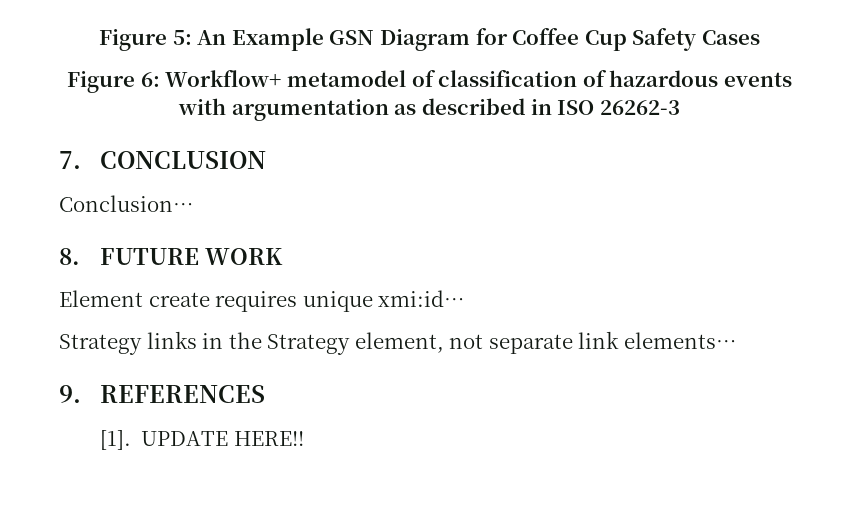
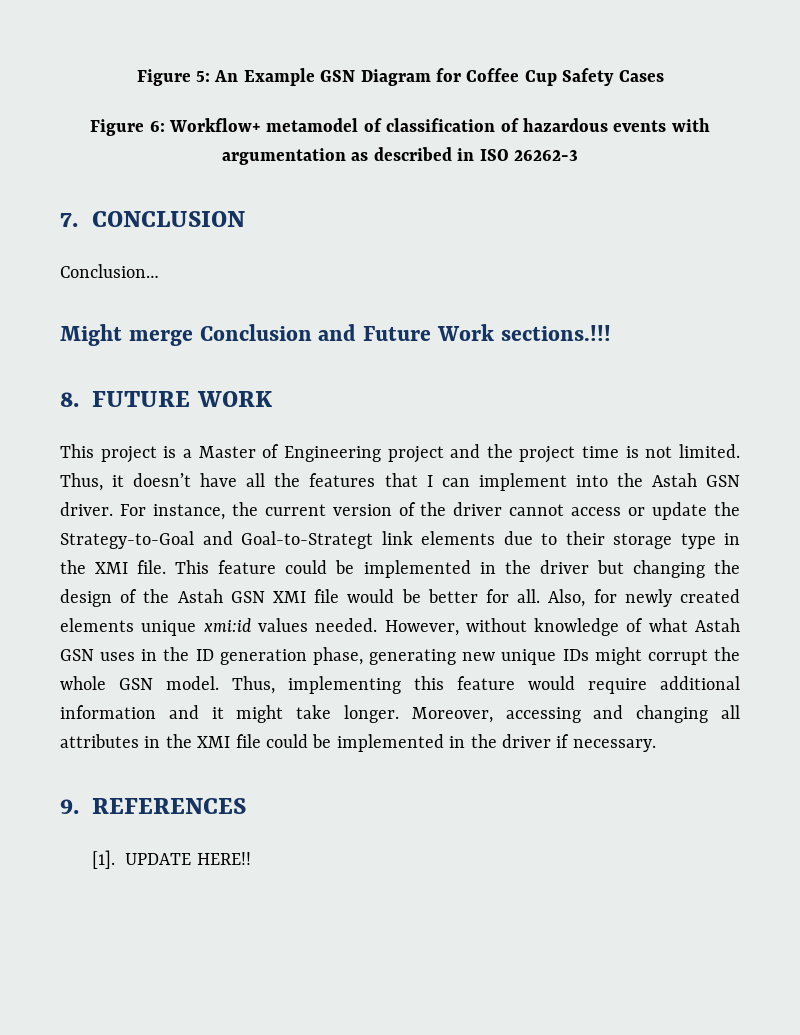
+ Might merge Conclusion and Future Work sections.!!!
  8. FUTURE WORK
- Element create requires unique xmi:id…
- Strategy links in the Strategy element, not separate link elements…
+ This project is a Master of Engineering project and the project time is not limited. Thus, it doesn’t have all the features that I can implement into the Astah GSN driver. For instance, the current version of the driver cannot access or update the Strategy-to-Goal and Goal-to-Strategt link elements due to their storage type in the XMI file. This feature could be implemented in the driver but changing the design of the Astah GSN XMI file would be better for all. Also, for newly created elements unique xmi:id values needed. However, without knowledge of what Astah GSN uses in the ID generation phase, generating new unique IDs might corrupt the whole GSN model. Thus, implementing this feature would require additional information and it might take longer. Moreover, accessing and changing all attributes in the XMI file could be implemented in the driver if necessary.

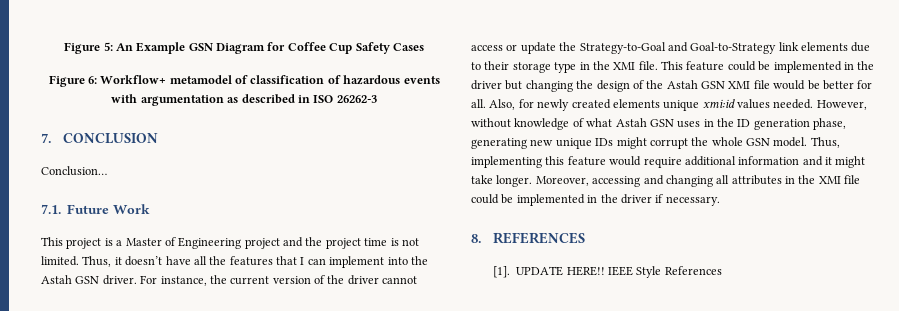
- Might merge Conclusion and Future Work sections.!!!
- 8. FUTURE WORK
+ 7.1. Future Work
- For instance, the current version of the driver cannot access or update the Strategy-to-Goal and Goal-to-Strategt link elements due to their storage type in the XMI file.
+ For instance, the current version of the driver cannot access or update the Strategy-to-Goal and Goal-to-Strategy link elements due to their storage type in the XMI file.
- 9. REFERENCES
+ 8. REFERENCES
+ IEEE Style References

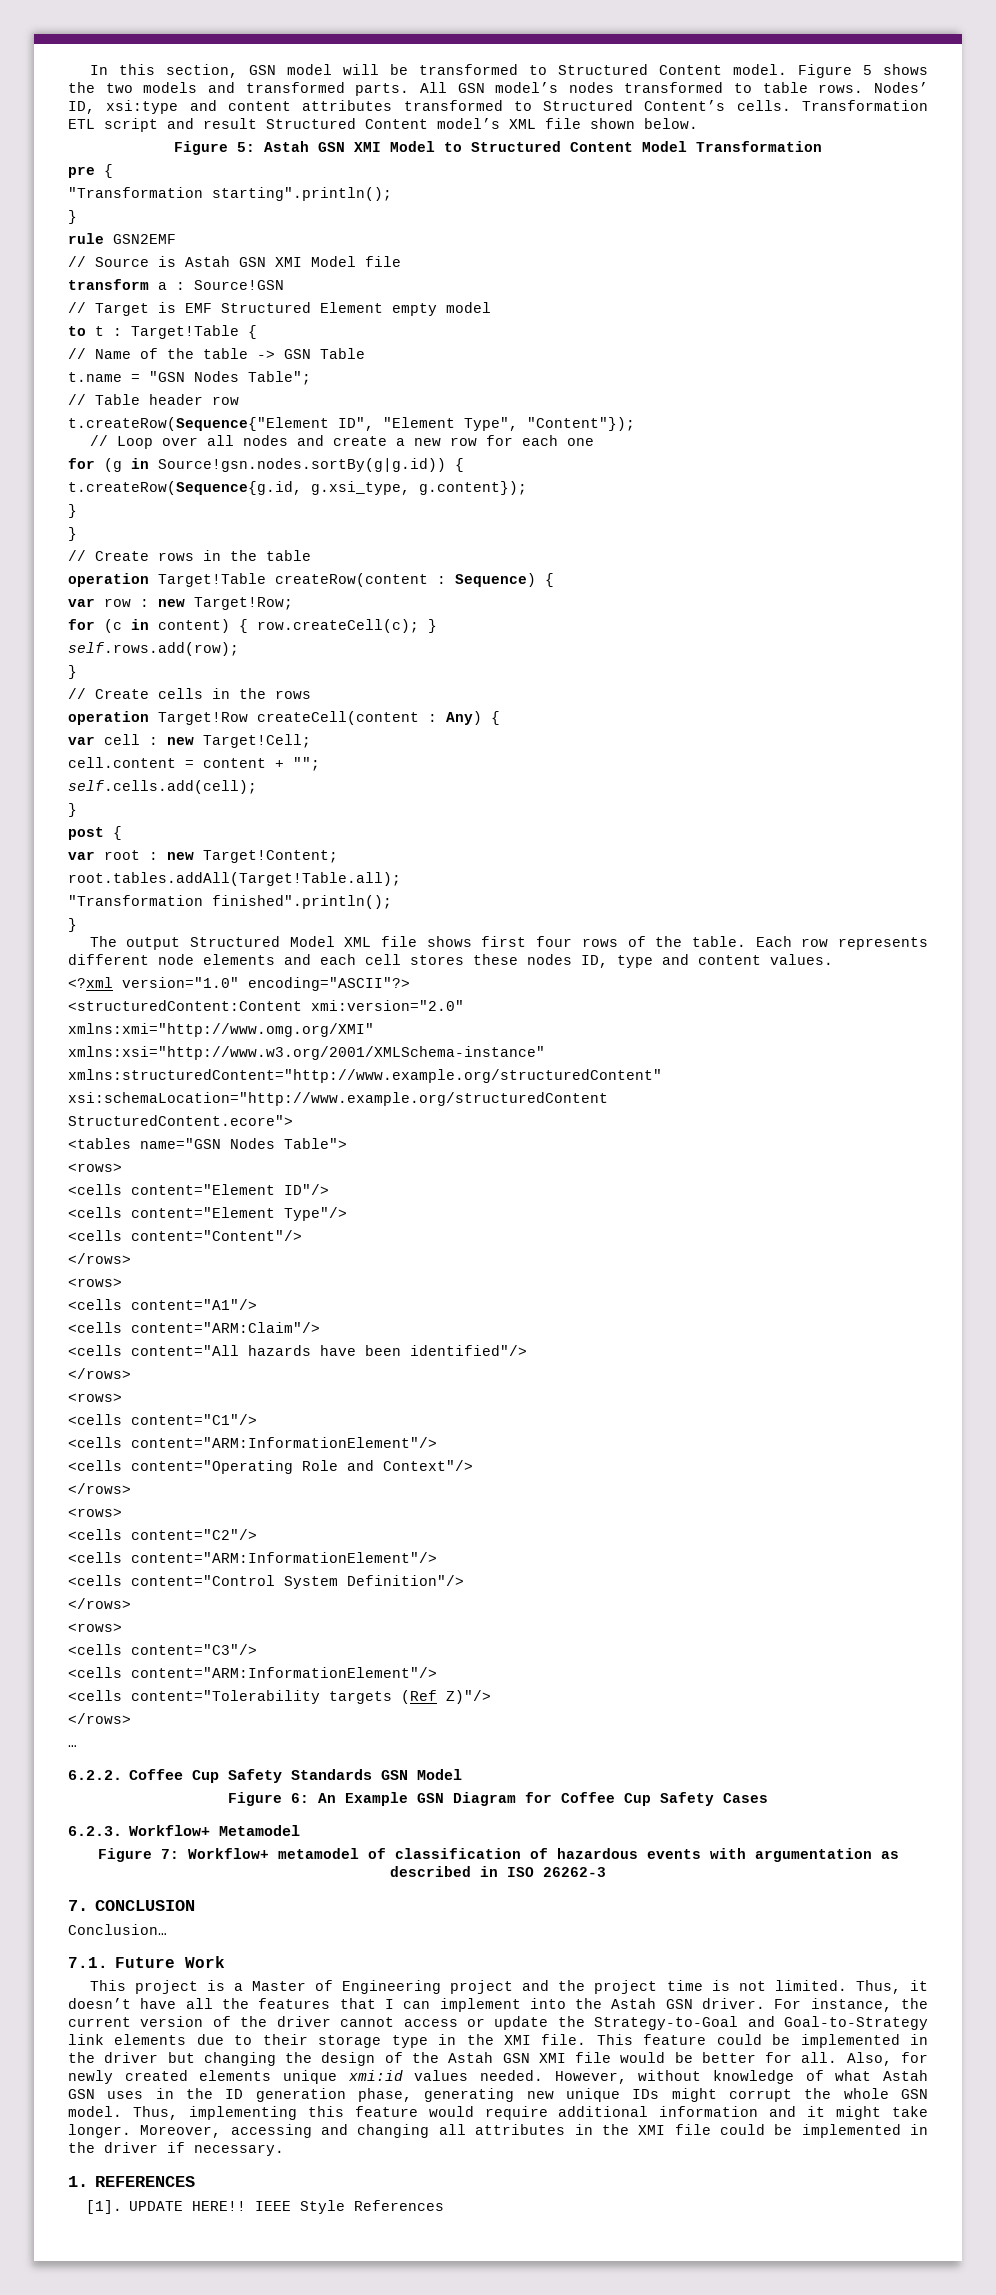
- Figure 5: An Example GSN Diagram for Coffee Cup Safety Cases
+ In this section, GSN model will be transformed to Structured Content model. Figure 5 shows the two models and transformed parts. All GSN model’s nodes transformed to table rows. Nodes’ ID, xsi:type and content attributes transformed to Structured Content’s cells. Transformation ETL script and result Structured Content model’s XML file shown below.
+ Figure 5: Astah GSN XMI Model to Structured Content Model Transformation
+ pre {
+ "Transformation starting".println();
+ }
+ rule GSN2EMF
+ // Source is Astah GSN XMI Model file
+ transform a : Source!GSN
+ // Target is EMF Structured Element empty model
+ to t : Target!Table {
+ // Name of the table -> GSN Table
+ t.name = "GSN Nodes Table";
+ // Table header row
+ t.createRow(Sequence{"Element ID", "Element Type", "Content"});
+ // Loop over all nodes and create a new row for each one
+ for (g in Source!gsn.nodes.sortBy(g|g.id)) {
+ t.createRow(Sequence{g.id, g.xsi_type, g.content});
+ }
+ }
+ // Create rows in the table
+ operation Target!Table createRow(content : Sequence) {
+ var row : new Target!Row;
+ for (c in content) { row.createCell(c); }
+ self.rows.add(row);
+ }
+ // Create cells in the rows
+ operation Target!Row createCell(content : Any) {
+ var cell : new Target!Cell;
+ cell.content = content + "";
+ self.cells.add(cell);
+ }
+ post {
+ var root : new Target!Content;
+ root.tables.addAll(Target!Table.all);
+ "Transformation finished".println();
+ }
+ The output Structured Model XML file shows first four rows of the table. Each row represents different node elements and each cell stores these nodes ID, type and content values.
+ <?xml version="1.0" encoding="ASCII"?>
+ <structuredContent:Content xmi:version="2.0"
+ xmlns:xmi="http://www.omg.org/XMI"
+ xmlns:xsi="http://www.w3.org/2001/XMLSchema-instance"
+ xmlns:structuredContent="http://www.example.org/structuredContent"
+ xsi:schemaLocation="http://www.example.org/structuredContent
+ StructuredContent.ecore">
+ <tables name="GSN Nodes Table">
+ <rows>
+ <cells content="Element ID"/>
+ <cells content="Element Type"/>
+ <cells content="Content"/>
+ </rows>
+ <rows>
+ <cells content="A1"/>
+ <cells content="ARM:Claim"/>
+ <cells content="All hazards have been identified"/>
+ </rows>
+ <rows>
+ <cells content="C1"/>
+ <cells content="ARM:InformationElement"/>
+ <cells content="Operating Role and Context"/>
+ </rows>
+ <rows>
+ <cells content="C2"/>
+ <cells content="ARM:InformationElement"/>
+ <cells content="Control System Definition"/>
+ </rows>
+ <rows>
+ <cells content="C3"/>
+ <cells content="ARM:InformationElement"/>
+ <cells content="Tolerability targets (Ref Z)"/>
+ </rows>
+ …
+ 6.2.2. Coffee Cup Safety Standards GSN Model
+ Figure 6: An Example GSN Diagram for Coffee Cup Safety Cases
- Figure 6: Workflow+ metamodel of classification of hazardous events with argumentation as described in ISO 26262-3
+ 6.2.3. Workflow+ Metamodel
+ Figure 7: Workflow+ metamodel of classification of hazardous events with argumentation as described in ISO 26262-3
- 8. REFERENCES
+ 1. REFERENCES

